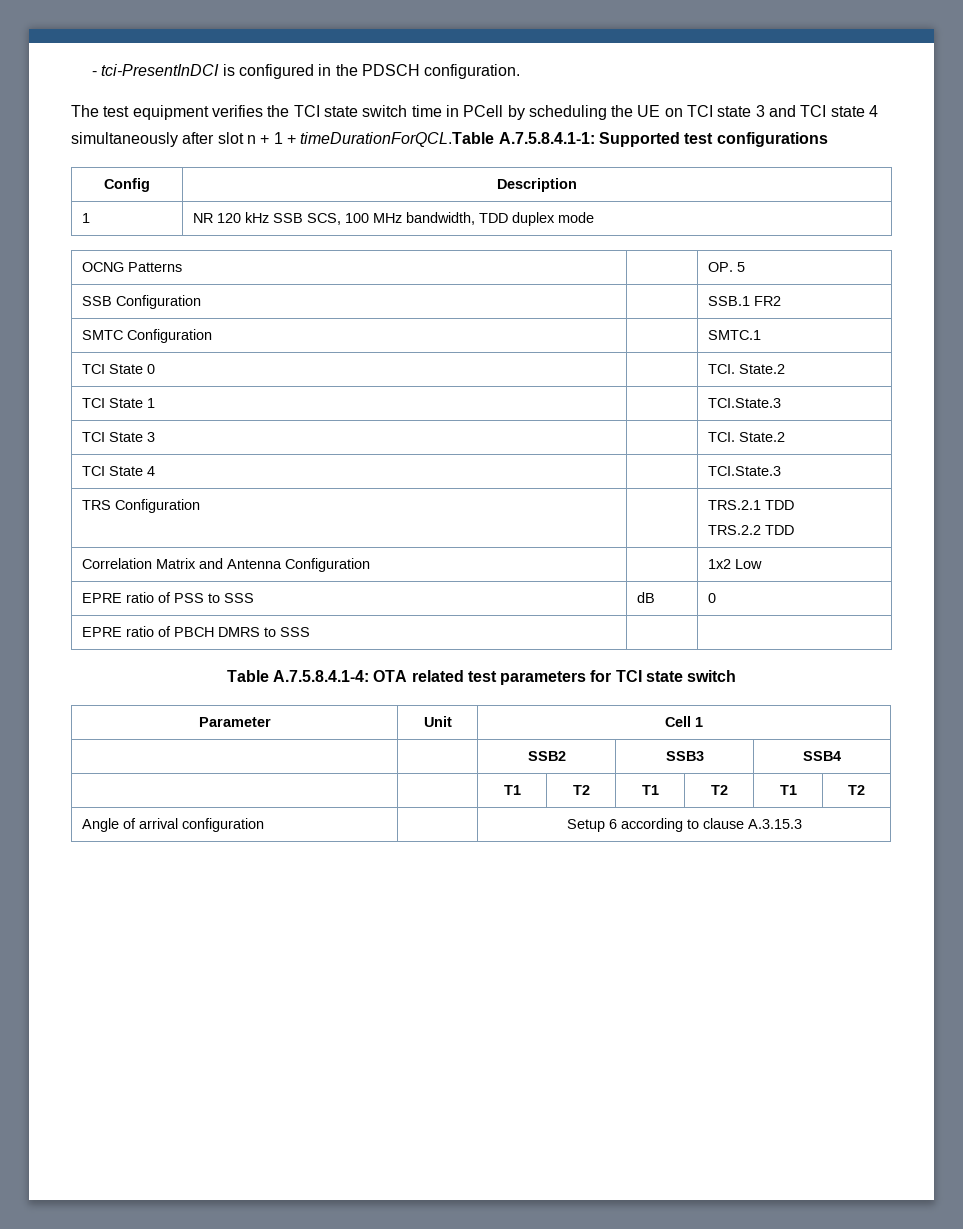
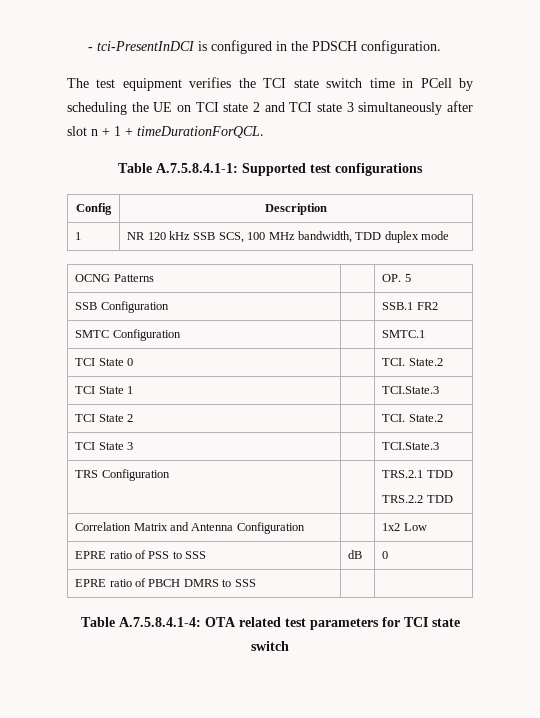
- The test equipment verifies the TCI state switch time in PCell by scheduling the UE on TCI state 3 and TCI state 4 simultaneously after slot n + 1 + timeDurationForQCL.Table A.7.5.8.4.1-1: Supported test configurations
+ The test equipment verifies the TCI state switch time in PCell by scheduling the UE on TCI state 2 and TCI state 3 simultaneously after slot n + 1 + timeDurationForQCL.
+ Table A.7.5.8.4.1-1: Supported test configurations
- TCI State 3 | | TCI. State.2
- TCI State 4 | | TCI.State.3
+ TCI State 2 | | TCI. State.2
+ TCI State 3 | | TCI.State.3
- Parameter | Unit | Cell 1
- | | SSB2 | SSB3 | SSB4
- | | T1 | T2 | T1 | T2 | T1 | T2
- Angle of arrival configuration | | Setup 6 according to clause A.3.15.3

